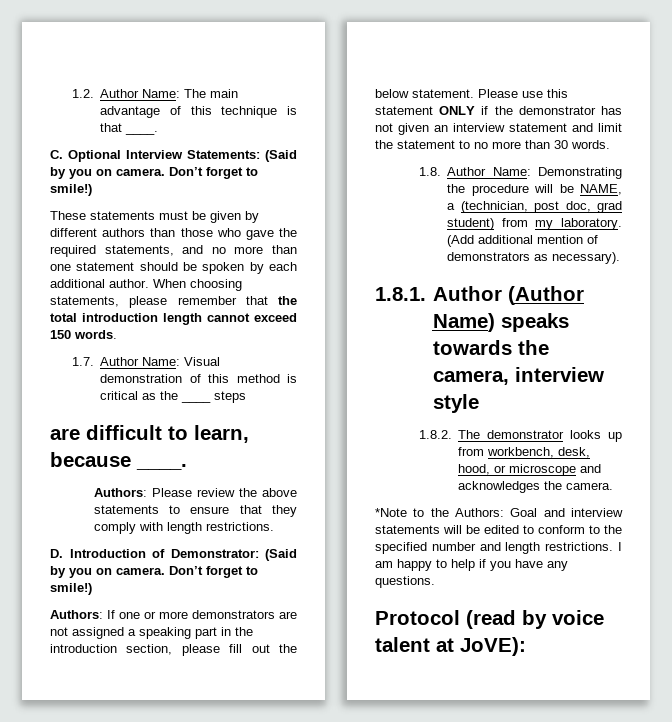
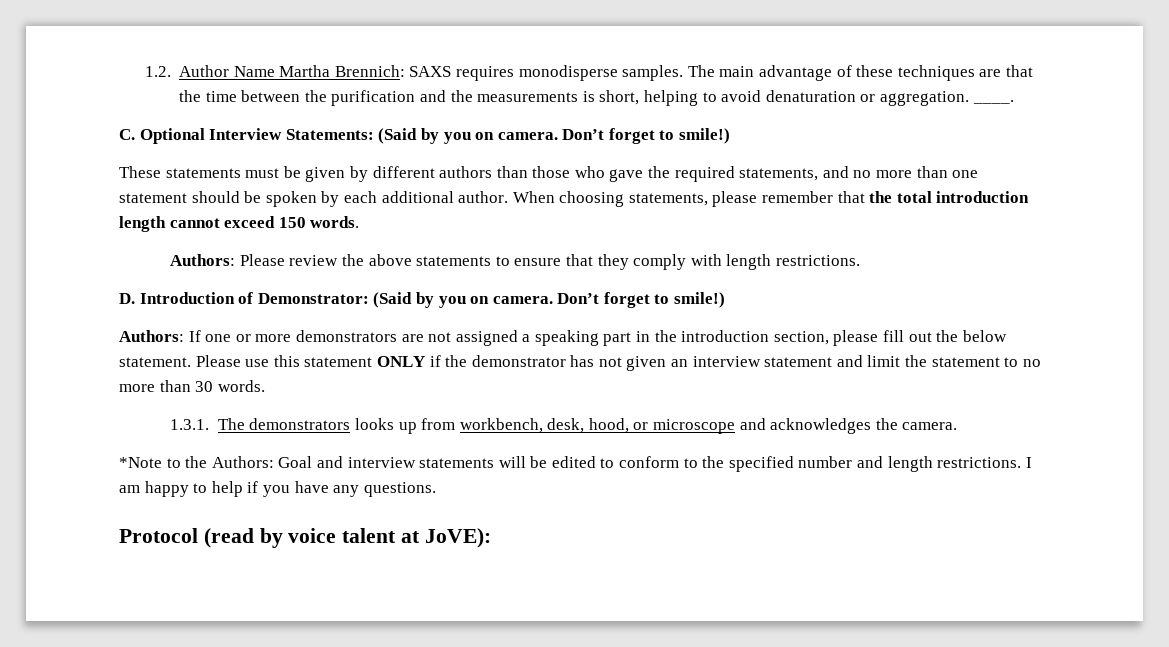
- 1.2. Author Name: The main advantage of this technique is that ____.
+ 1.2. Author Name Martha Brennich: SAXS requires monodisperse samples. The main advantage of these techniques are that the time between the purification and the measurements is short, helping to avoid denaturation or aggregation. ____.
- 1.7. Author Name: Visual demonstration of this method is critical as the ____ steps
- are difficult to learn, because ____.
- 1.8. Author Name: Demonstrating the procedure will be NAME, a (technician, post doc, grad student) from my laboratory. (Add additional mention of demonstrators as necessary).
- 1.8.1. Author (Author Name) speaks towards the camera, interview style
- 1.8.2. The demonstrator looks up from workbench, desk, hood, or microscope and acknowledges the camera.
+ 1.3.1. The demonstrators looks up from workbench, desk, hood, or microscope and acknowledges the camera.

